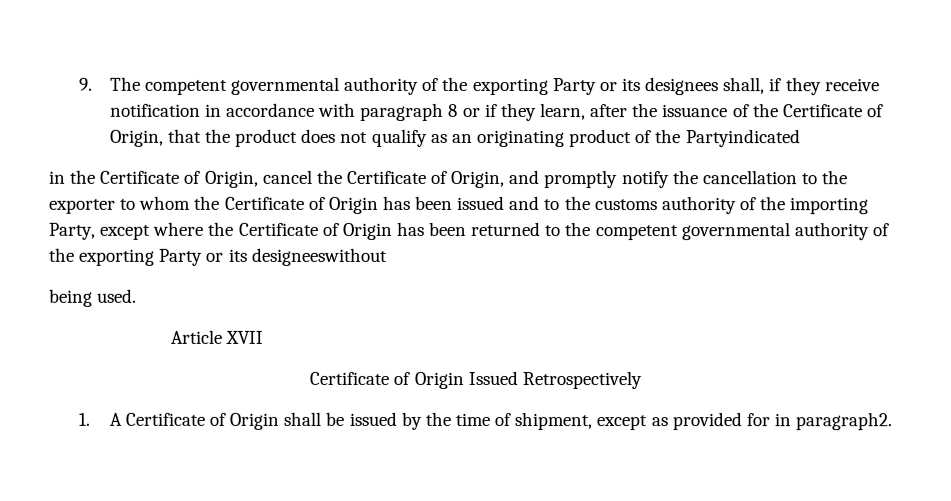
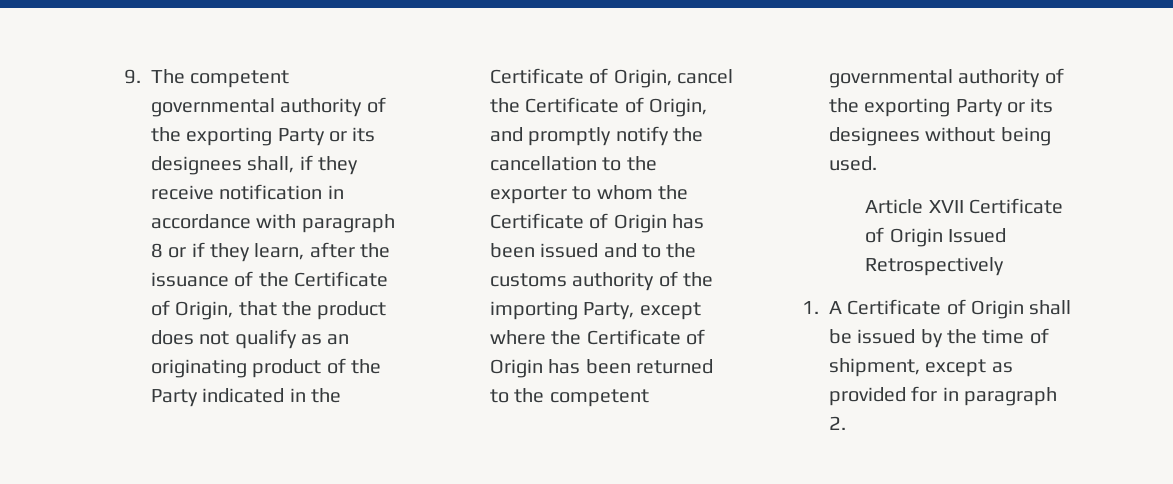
- 9. The competent governmental authority of the exporting Party or its designees shall, if they receive notification in accordance with paragraph 8 or if they learn, after the issuance of the Certificate of Origin, that the product does not qualify as an originating product of the Partyindicated
- in the Certificate of Origin, cancel the Certificate of Origin, and promptly notify the cancellation to the exporter to whom the Certificate of Origin has been issued and to the customs authority of the importing Party, except where the Certificate of Origin has been returned to the competent governmental authority of the exporting Party or its designeeswithout
- being used.
+ 9. The competent governmental authority of the exporting Party or its designees shall, if they receive notification in accordance with paragraph 8 or if they learn, after the issuance of the Certificate of Origin, that the product does not qualify as an originating product of the Party indicated in the Certificate of Origin, cancel the Certificate of Origin, and promptly notify the cancellation to the exporter to whom the Certificate of Origin has been issued and to the customs authority of the importing Party, except where the Certificate of Origin has been returned to the competent governmental authority of the exporting Party or its designees without being used.
- Article XVII
- Certificate of Origin Issued Retrospectively
+ Article XVII Certificate of Origin Issued Retrospectively
- 1. A Certificate of Origin shall be issued by the time of shipment, except as provided for in paragraph2.
+ 1. A Certificate of Origin shall be issued by the time of shipment, except as provided for in paragraph 2.

